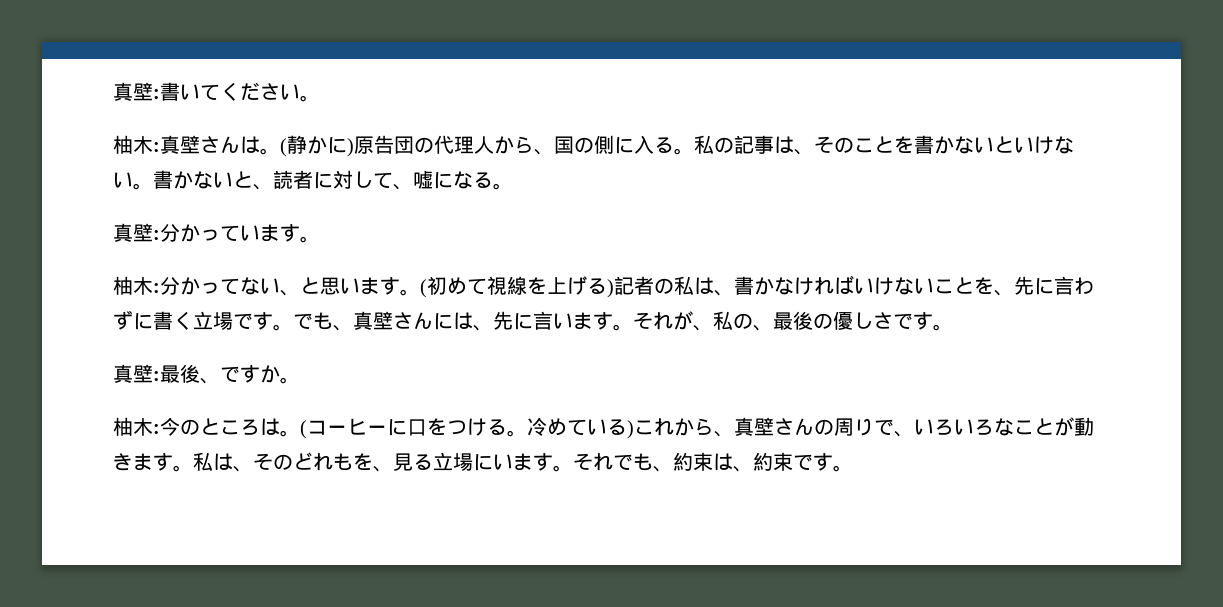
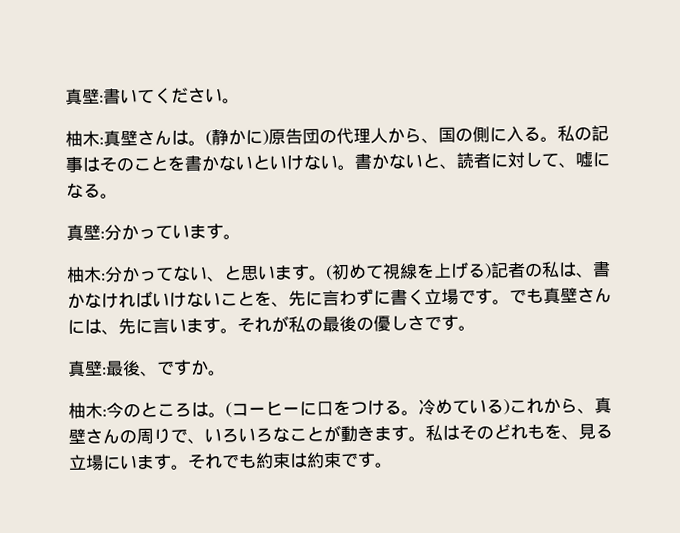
- 私の記事は、そのことを書かないといけない。
+ 私の記事はそのことを書かないといけない。
- でも、真壁さんには、先に言います。
+ でも真壁さんには、先に言います。
- それが、私の、最後の優しさです。
+ それが私の最後の優しさです。
- 私は、そのどれもを、見る立場にいます。
+ 私はそのどれもを、見る立場にいます。
- それでも、約束は、約束です。
+ それでも約束は約束です。

